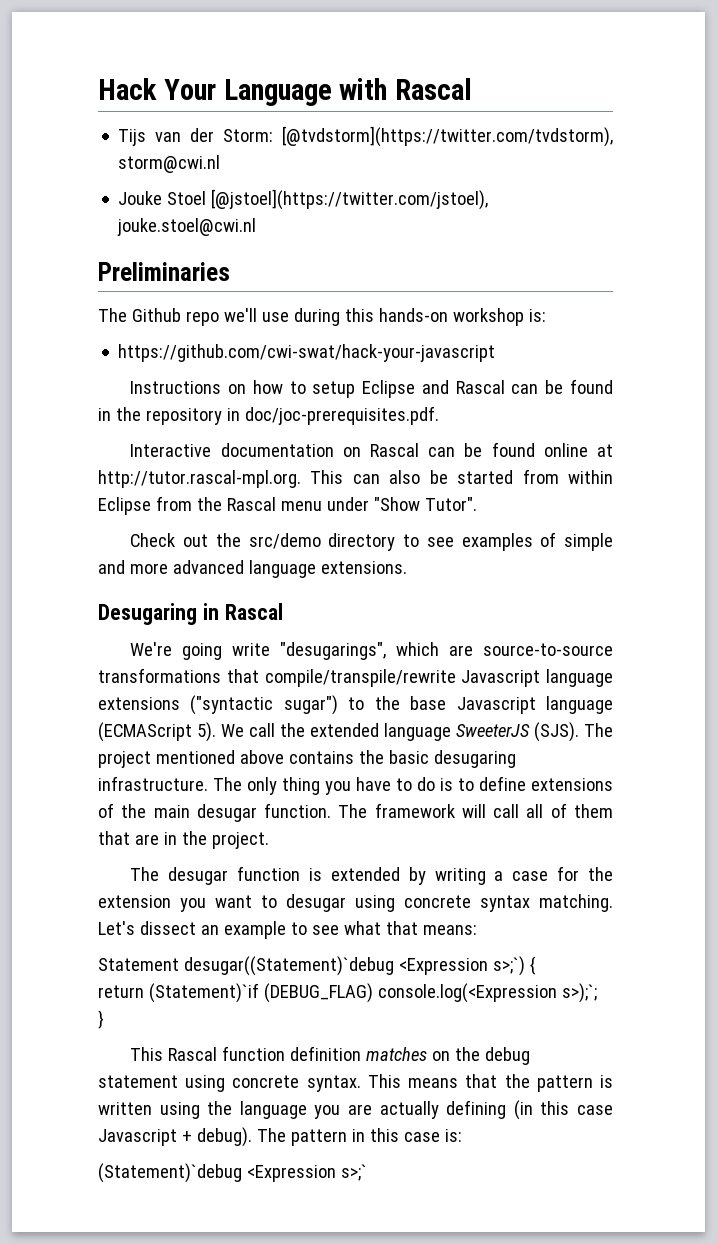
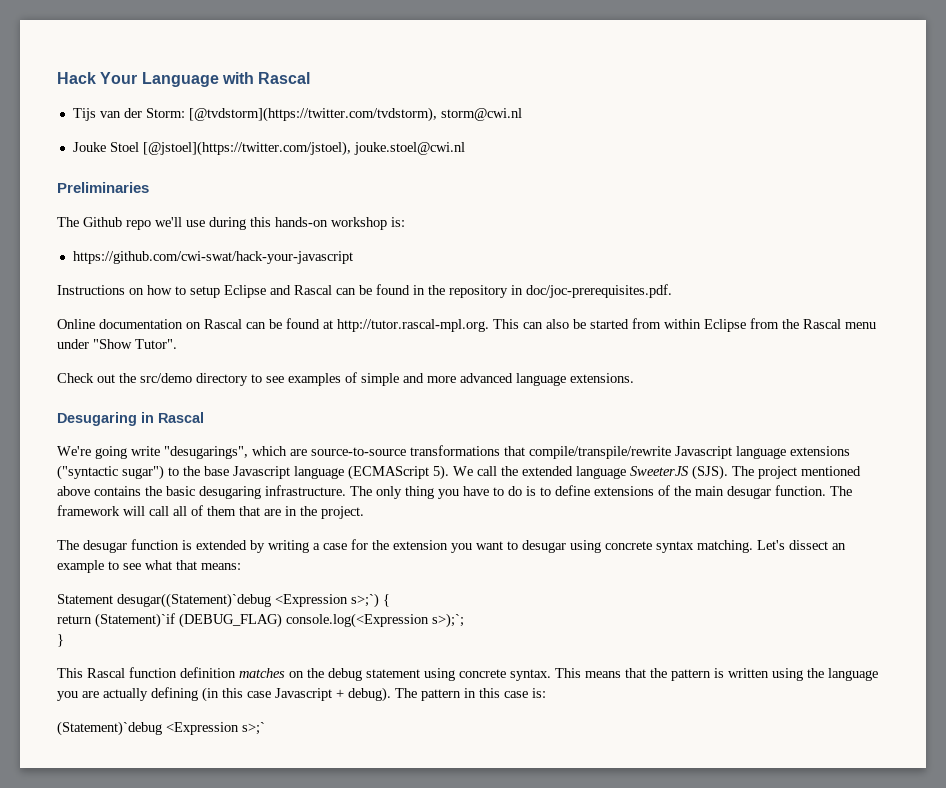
- Interactive documentation on Rascal can be found online at http://tutor.rascal-mpl.org. This can also be started from within Eclipse from the Rascal menu under "Show Tutor".
+ Online documentation on Rascal can be found at http://tutor.rascal-mpl.org. This can also be started from within Eclipse from the Rascal menu under "Show Tutor".

